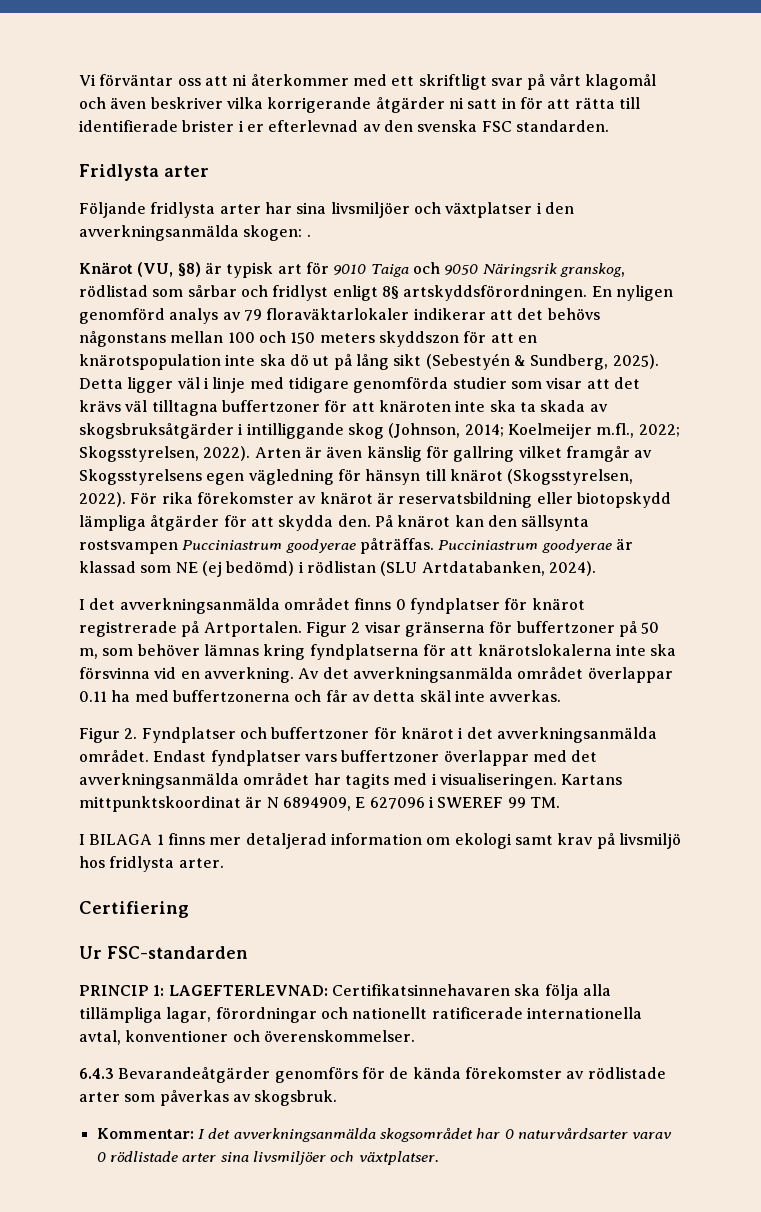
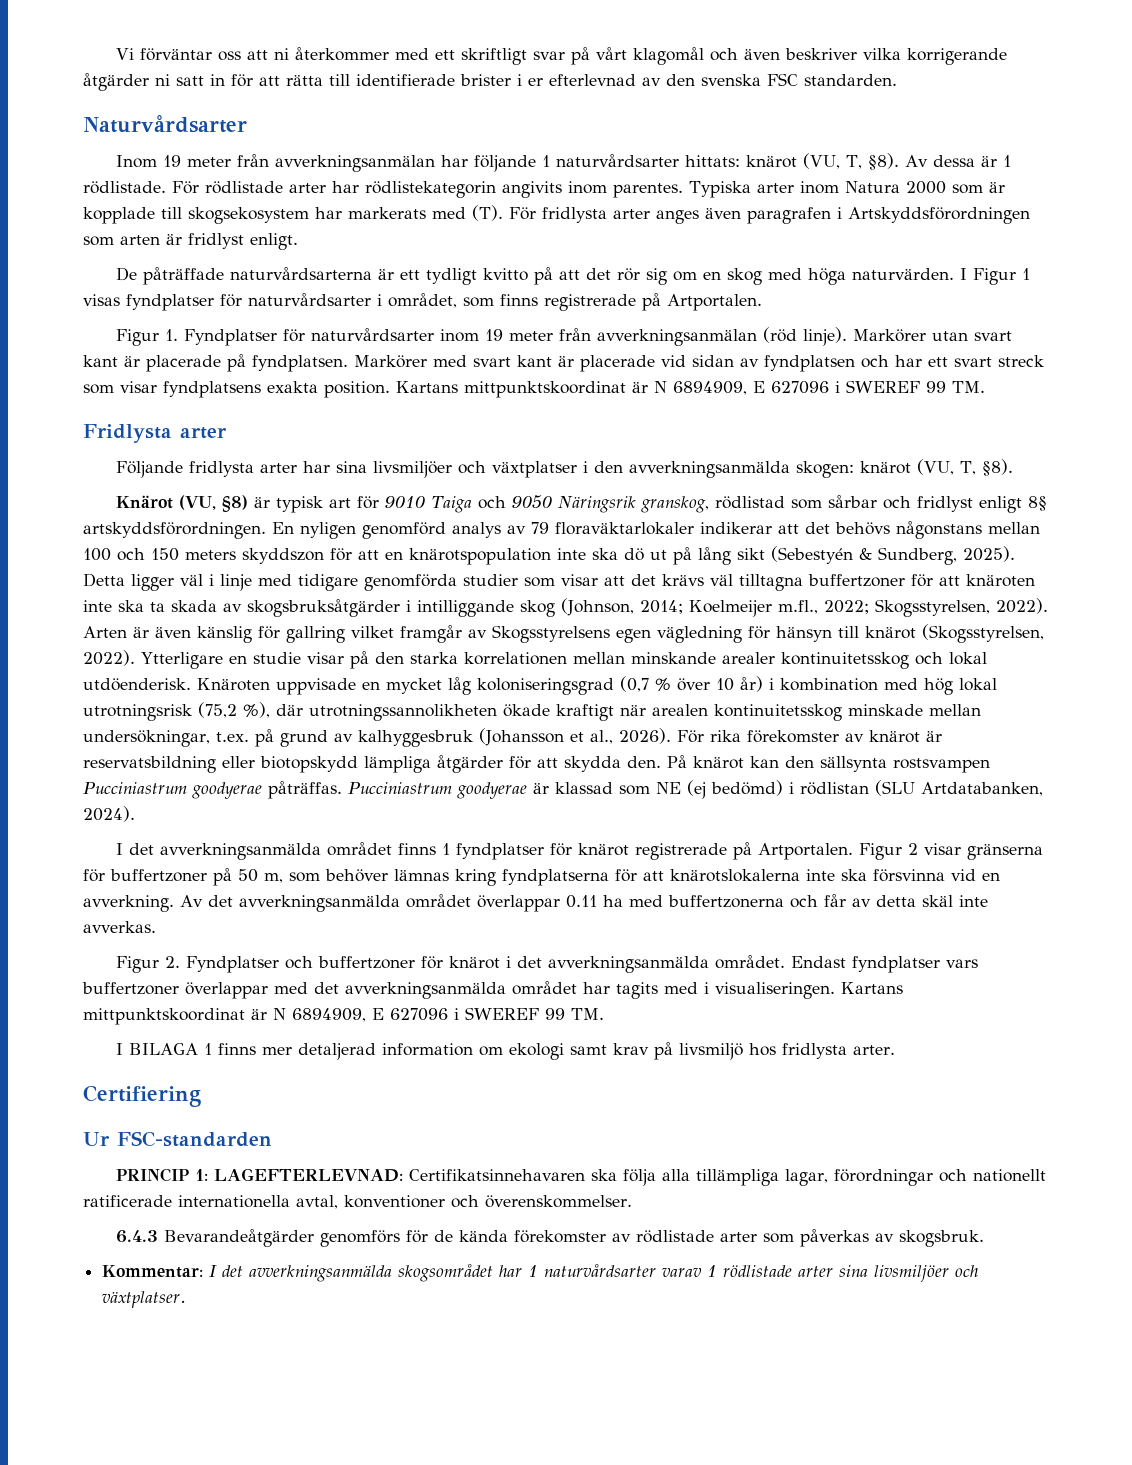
+ Naturvårdsarter
+ Inom 19 meter från avverkningsanmälan har följande 1 naturvårdsarter hittats: knärot (VU, T, §8). Av dessa är 1 rödlistade. För rödlistade arter har rödlistekategorin angivits inom parentes. Typiska arter inom Natura 2000 som är kopplade till skogsekosystem har markerats med (T). För fridlysta arter anges även paragrafen i Artskyddsförordningen som arten är fridlyst enligt.
+ De påträffade naturvårdsarterna är ett tydligt kvitto på att det rör sig om en skog med höga naturvärden. I Figur 1 visas fyndplatser för naturvårdsarter i området, som finns registrerade på Artportalen.
+ Figur 1. Fyndplatser för naturvårdsarter inom 19 meter från avverkningsanmälan (röd linje). Markörer utan svart kant är placerade på fyndplatsen. Markörer med svart kant är placerade vid sidan av fyndplatsen och har ett svart streck som visar fyndplatsens exakta position. Kartans mittpunktskoordinat är N 6894909, E 627096 i SWEREF 99 TM.
- Följande fridlysta arter har sina livsmiljöer och växtplatser i den avverkningsanmälda skogen: .
+ Följande fridlysta arter har sina livsmiljöer och växtplatser i den avverkningsanmälda skogen: knärot (VU, T, §8).
+ Ytterligare en studie visar på den starka korrelationen mellan minskande arealer kontinuitetsskog och lokal utdöenderisk. Knäroten uppvisade en mycket låg koloniseringsgrad (0,7 % över 10 år) i kombination med hög lokal utrotningsrisk (75,2 %), där utrotningssannolikheten ökade kraftigt när arealen kontinuitetsskog minskade mellan undersökningar, t.ex. på grund av kalhyggesbruk (Johansson et al., 2026).
- I det avverkningsanmälda området finns 0 fyndplatser för knärot registrerade på Artportalen.
+ I det avverkningsanmälda området finns 1 fyndplatser för knärot registrerade på Artportalen.
- Kommentar: I det avverkningsanmälda skogsområdet har 0 naturvårdsarter varav 0 rödlistade arter sina livsmiljöer och växtplatser.
+ Kommentar: I det avverkningsanmälda skogsområdet har 1 naturvårdsarter varav 1 rödlistade arter sina livsmiljöer och växtplatser.

